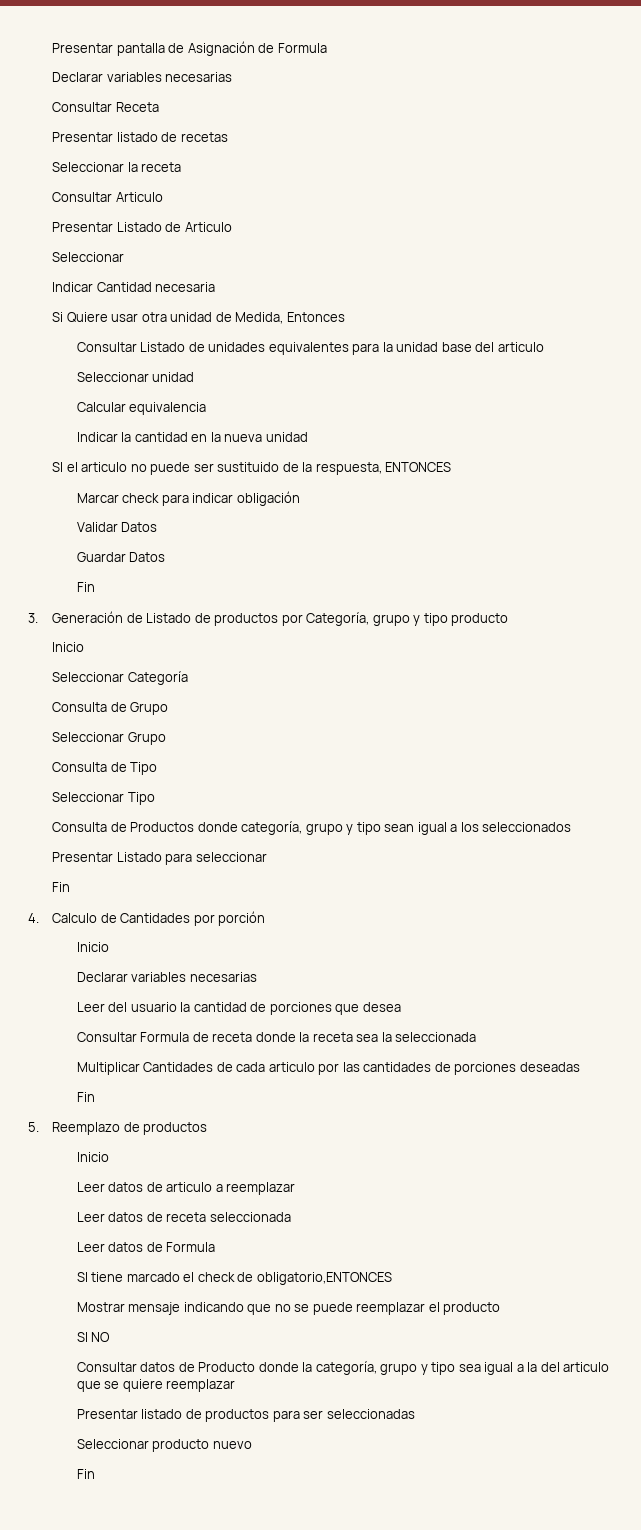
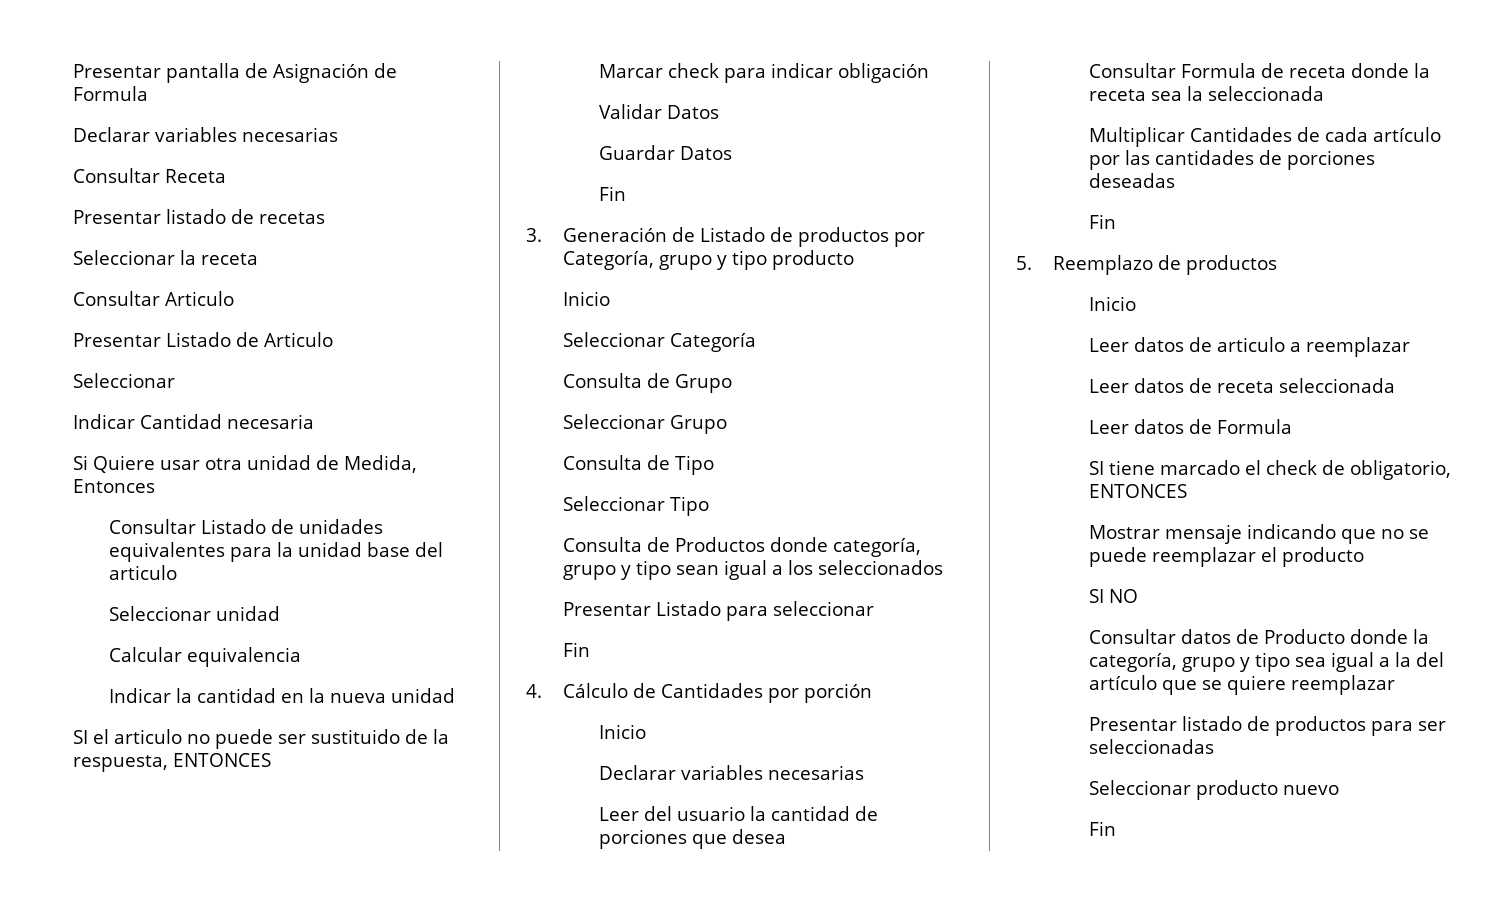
- 4. Calculo de Cantidades por porción
+ 4. Cálculo de Cantidades por porción
- Multiplicar Cantidades de cada articulo por las cantidades de porciones deseadas
+ Multiplicar Cantidades de cada artículo por las cantidades de porciones deseadas
- SI tiene marcado el check de obligatorio,ENTONCES
+ SI tiene marcado el check de obligatorio, ENTONCES
- Consultar datos de Producto donde la categoría, grupo y tipo sea igual a la del articulo que se quiere reemplazar
+ Consultar datos de Producto donde la categoría, grupo y tipo sea igual a la del artículo que se quiere reemplazar

